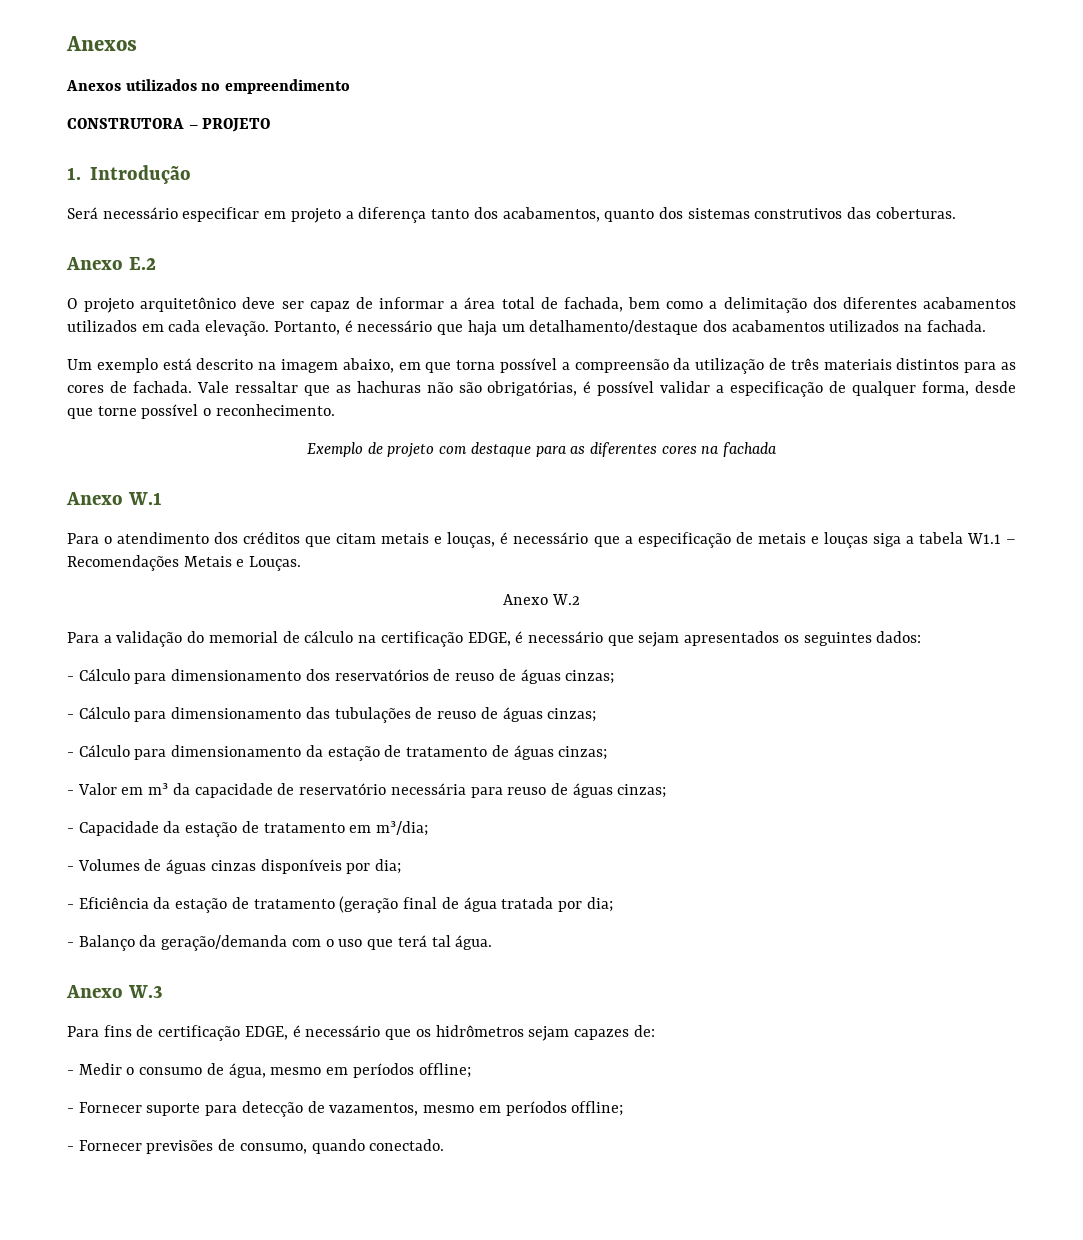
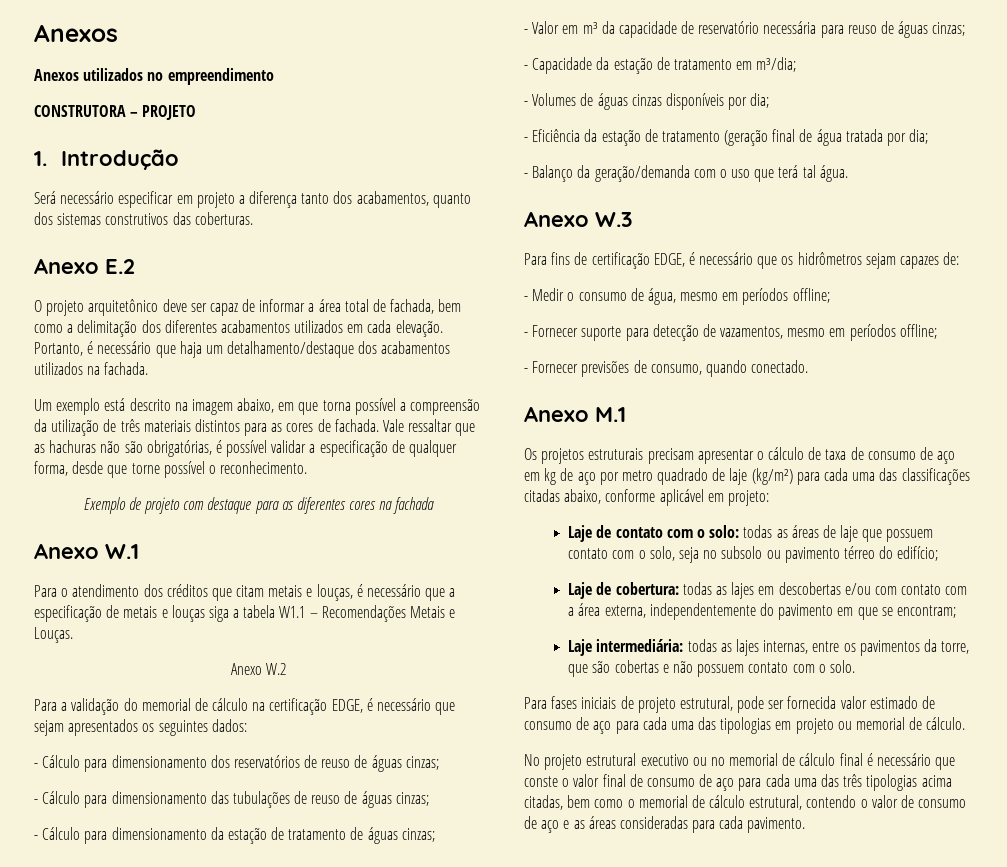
+ Anexo M.1
+ Os projetos estruturais precisam apresentar o cálculo de taxa de consumo de aço em kg de aço por metro quadrado de laje (kg/m²) para cada uma das classificações citadas abaixo, conforme aplicável em projeto:
+ Laje de contato com o solo: todas as áreas de laje que possuem contato com o solo, seja no subsolo ou pavimento térreo do edifício;
+ Laje de cobertura: todas as lajes em descobertas e/ou com contato com a área externa, independentemente do pavimento em que se encontram;
+ Laje intermediária: todas as lajes internas, entre os pavimentos da torre, que são cobertas e não possuem contato com o solo.
+ Para fases iniciais de projeto estrutural, pode ser fornecida valor estimado de consumo de aço para cada uma das tipologias em projeto ou memorial de cálculo.
+ No projeto estrutural executivo ou no memorial de cálculo final é necessário que conste o valor final de consumo de aço para cada uma das três tipologias acima citadas, bem como o memorial de cálculo estrutural, contendo o valor de consumo de aço e as áreas consideradas para cada pavimento.

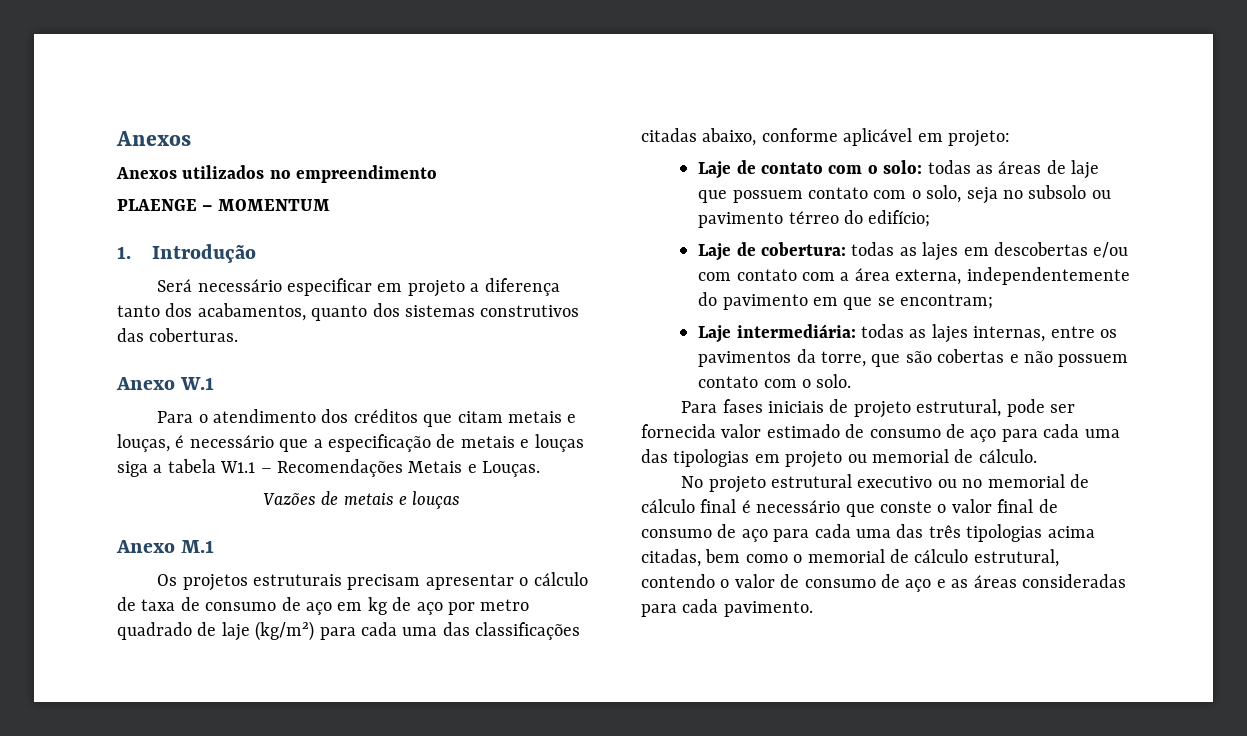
- CONSTRUTORA – PROJETO
+ PLAENGE – MOMENTUM
- Anexo E.2
- O projeto arquitetônico deve ser capaz de informar a área total de fachada, bem como a delimitação dos diferentes acabamentos utilizados em cada elevação. Portanto, é necessário que haja um detalhamento/destaque dos acabamentos utilizados na fachada.
- Um exemplo está descrito na imagem abaixo, em que torna possível a compreensão da utilização de três materiais distintos para as cores de fachada. Vale ressaltar que as hachuras não são obrigatórias, é possível validar a especificação de qualquer forma, desde que torne possível o reconhecimento.
- Exemplo de projeto com destaque para as diferentes cores na fachada
- Anexo W.2
- Para a validação do memorial de cálculo na certificação EDGE, é necessário que sejam apresentados os seguintes dados:
- - Cálculo para dimensionamento dos reservatórios de reuso de águas cinzas;
- - Cálculo para dimensionamento das tubulações de reuso de águas cinzas;
- - Cálculo para dimensionamento da estação de tratamento de águas cinzas;
- - Valor em m³ da capacidade de reservatório necessária para reuso de águas cinzas;
- - Capacidade da estação de tratamento em m³/dia;
- - Volumes de águas cinzas disponíveis por dia;
- - Eficiência da estação de tratamento (geração final de água tratada por dia;
- - Balanço da geração/demanda com o uso que terá tal água.
- Anexo W.3
- Para fins de certificação EDGE, é necessário que os hidrômetros sejam capazes de:
- - Medir o consumo de água, mesmo em períodos offline;
- - Fornecer suporte para detecção de vazamentos, mesmo em períodos offline;
- - Fornecer previsões de consumo, quando conectado.
+ Vazões de metais e louças

